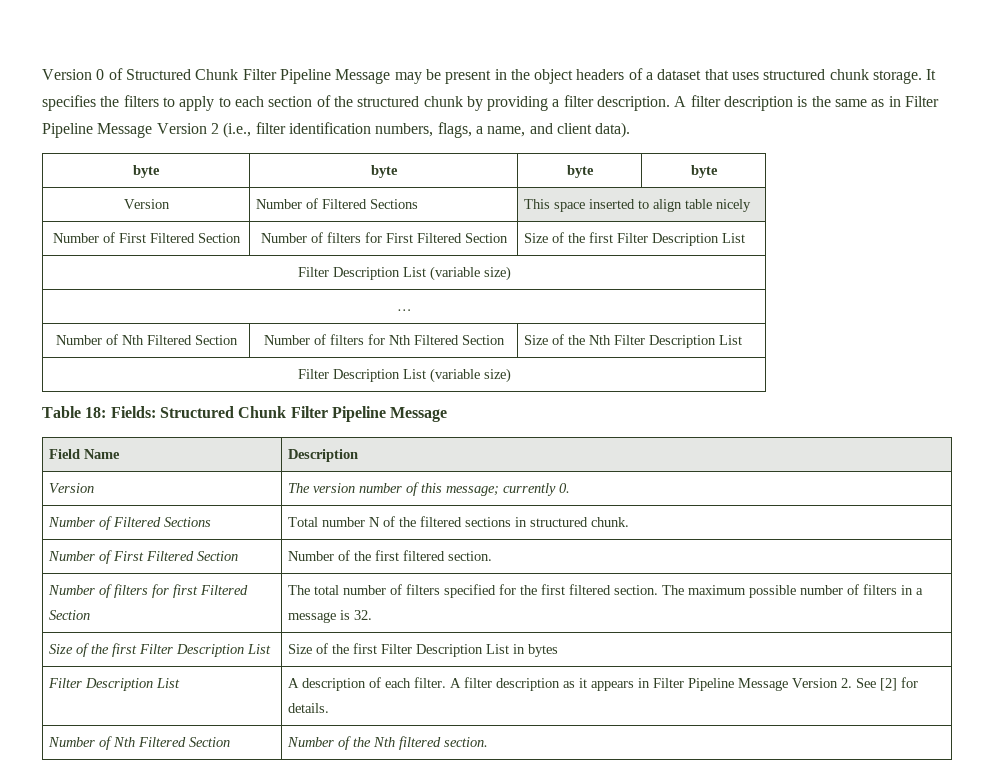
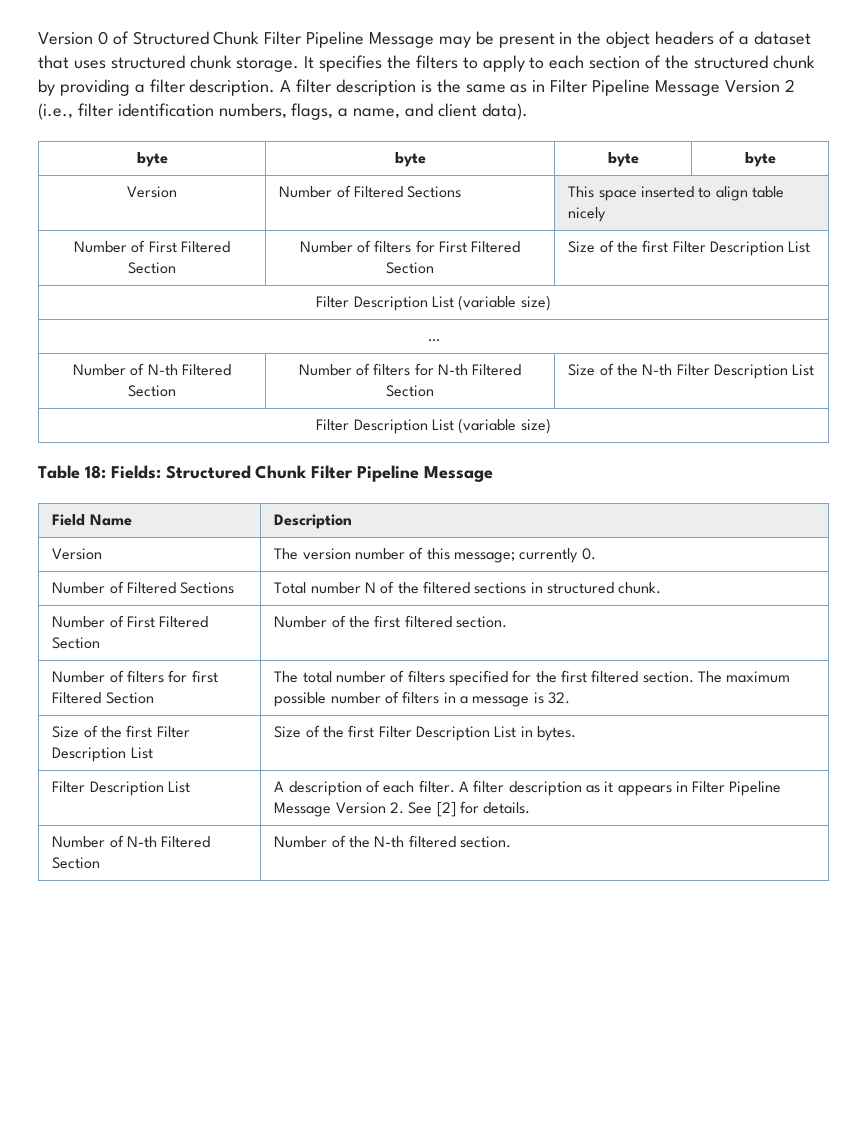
- Number of Nth Filtered Section | Number of filters for Nth Filtered Section | Size of the Nth Filter Description List
+ Number of N-th Filtered Section | Number of filters for N-th Filtered Section | Size of the N-th Filter Description List
- Size of the first Filter Description List | Size of the first Filter Description List in bytes
+ Size of the first Filter Description List | Size of the first Filter Description List in bytes.
- Number of Nth Filtered Section | Number of the Nth filtered section.
+ Number of N-th Filtered Section | Number of the N-th filtered section.

